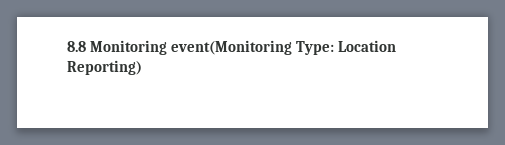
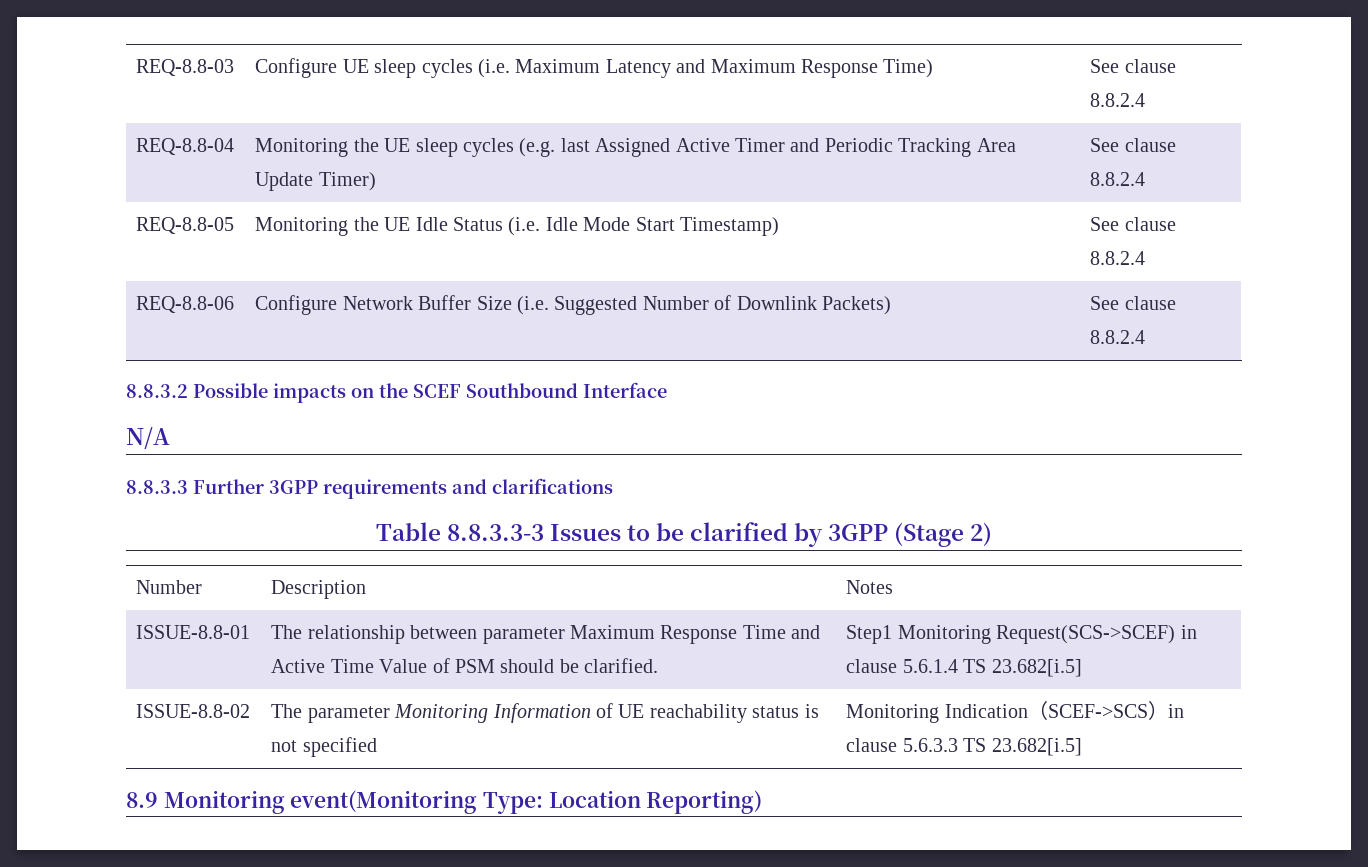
- 8.8 Monitoring event(Monitoring Type: Location Reporting)
+ REQ-8.8-03 | Configure UE sleep cycles (i.e. Maximum Latency and Maximum Response Time) | See clause 8.8.2.4
+ REQ-8.8-04 | Monitoring the UE sleep cycles (e.g. last Assigned Active Timer and Periodic Tracking Area Update Timer) | See clause 8.8.2.4
+ REQ-8.8-05 | Monitoring the UE Idle Status (i.e. Idle Mode Start Timestamp) | See clause 8.8.2.4
+ REQ-8.8-06 | Configure Network Buffer Size (i.e. Suggested Number of Downlink Packets) | See clause 8.8.2.4
+ 8.8.3.2 Possible impacts on the SCEF Southbound Interface
+ N/A
+ 8.8.3.3 Further 3GPP requirements and clarifications
+ Table 8.8.3.3-3 Issues to be clarified by 3GPP (Stage 2)
+ Number | Description | Notes
+ ISSUE-8.8-01 | The relationship between parameter Maximum Response Time and Active Time Value of PSM should be clarified. | Step1 Monitoring Request(SCS->SCEF) in clause 5.6.1.4 TS 23.682[i.5]
+ ISSUE-8.8-02 | The parameter Monitoring Information of UE reachability status is not specified | Monitoring Indication（SCEF->SCS）in clause 5.6.3.3 TS 23.682[i.5]
+ 8.9 Monitoring event(Monitoring Type: Location Reporting)

